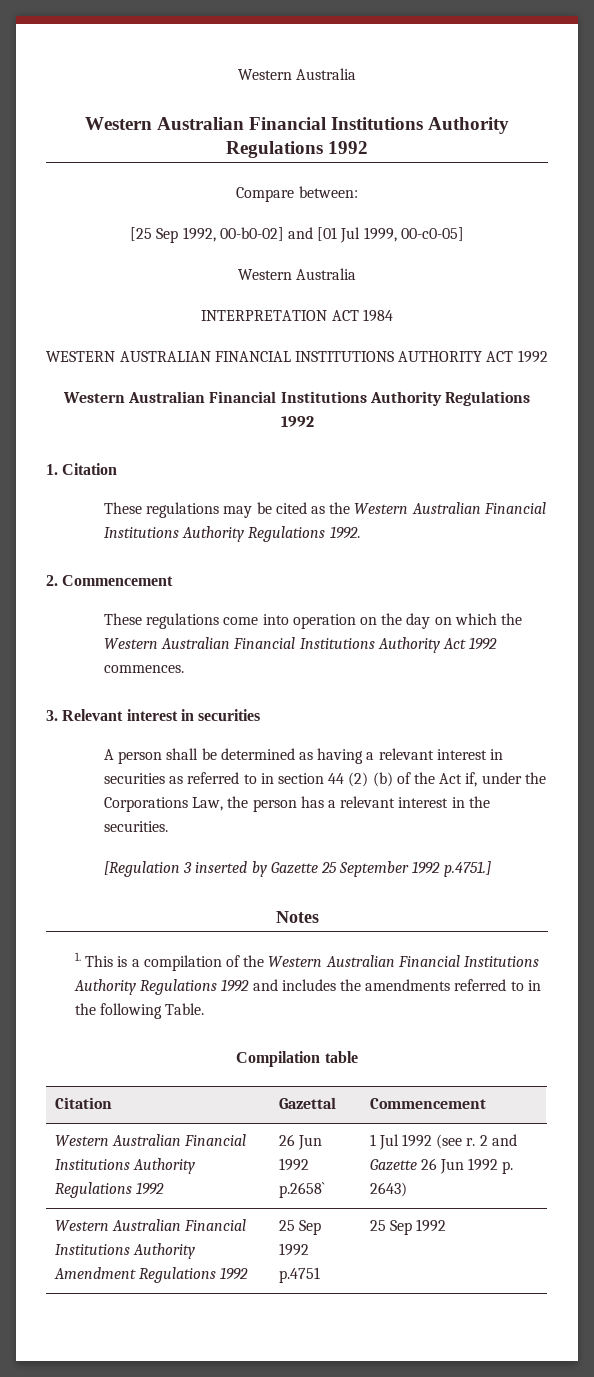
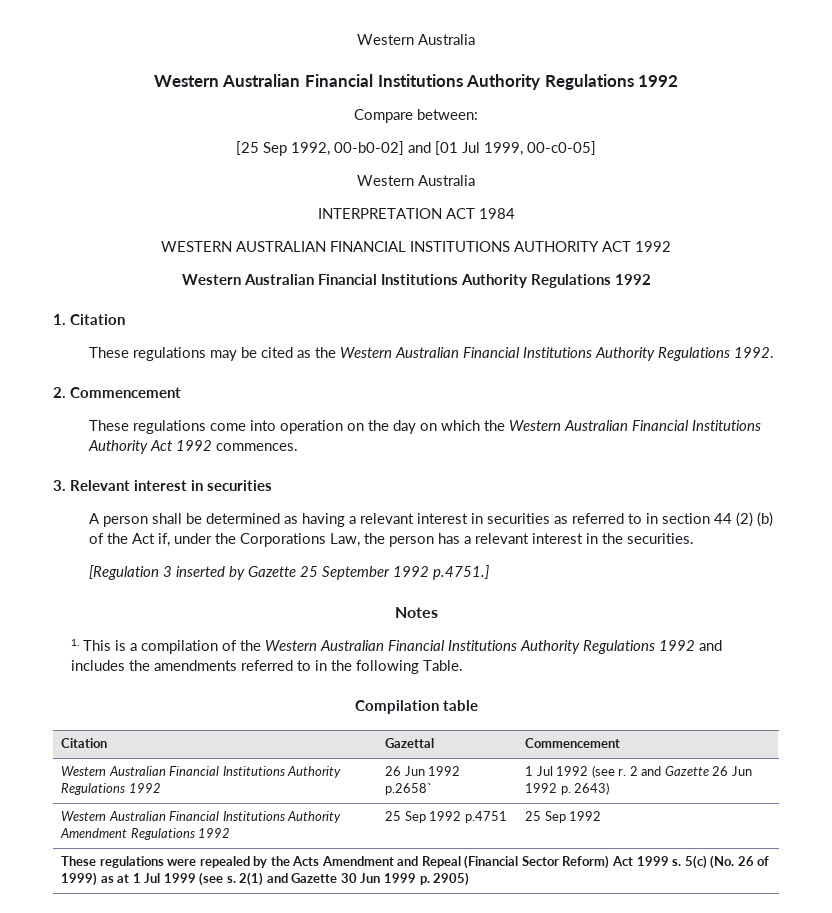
+ These regulations were repealed by the Acts Amendment and Repeal (Financial Sector Reform) Act 1999 s. 5(c) (No. 26 of 1999) as at 1 Jul 1999 (see s. 2(1) and Gazette 30 Jun 1999 p. 2905)

